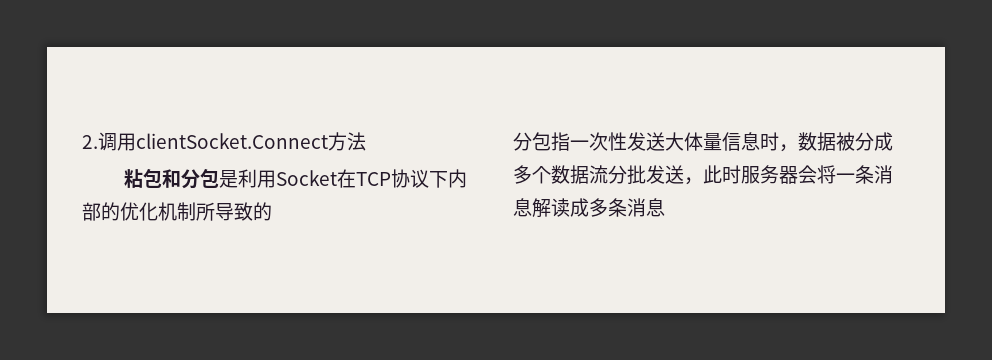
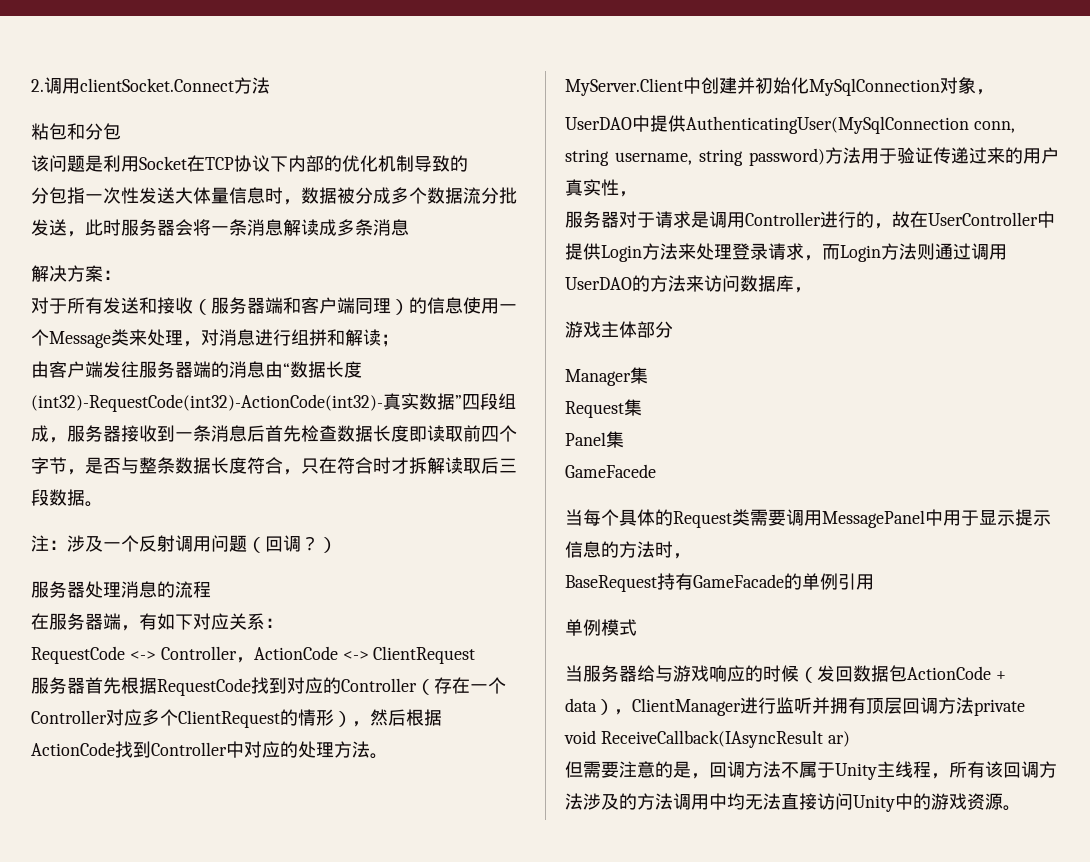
- 粘包和分包是利用Socket在TCP协议下内部的优化机制所导致的
+ 粘包和分包
+ 该问题是利用Socket在TCP协议下内部的优化机制导致的
+ 解决方案：
+ 对于所有发送和接收（服务器端和客户端同理）的信息使用一个Message类来处理，对消息进行组拼和解读；
+ 由客户端发往服务器端的消息由“数据长度(int32)-RequestCode(int32)-ActionCode(int32)-真实数据”四段组成，服务器接收到一条消息后首先检查数据长度即读取前四个字节，是否与整条数据长度符合，只在符合时才拆解读取后三段数据。
+ 注：涉及一个反射调用问题（回调？）
+ 服务器处理消息的流程
+ 在服务器端，有如下对应关系：
+ RequestCode <-> Controller，ActionCode <-> ClientRequest
+ 服务器首先根据RequestCode找到对应的Controller（存在一个Controller对应多个ClientRequest的情形），然后根据ActionCode找到Controller中对应的处理方法。
+ MyServer.Client中创建并初始化MySqlConnection对象，
+ UserDAO中提供AuthenticatingUser(MySqlConnection conn, string username, string password)方法用于验证传递过来的用户真实性，
+ 服务器对于请求是调用Controller进行的，故在UserController中提供Login方法来处理登录请求，而Login方法则通过调用UserDAO的方法来访问数据库，
+ 游戏主体部分
+ Manager集
+ Request集
+ Panel集
+ GameFacede
+ 当每个具体的Request类需要调用MessagePanel中用于显示提示信息的方法时，
+ BaseRequest持有GameFacade的单例引用
+ 单例模式
+ 当服务器给与游戏响应的时候（发回数据包ActionCode + data），ClientManager进行监听并拥有顶层回调方法private void ReceiveCallback(IAsyncResult ar)
+ 但需要注意的是，回调方法不属于Unity主线程，所有该回调方法涉及的方法调用中均无法直接访问Unity中的游戏资源。

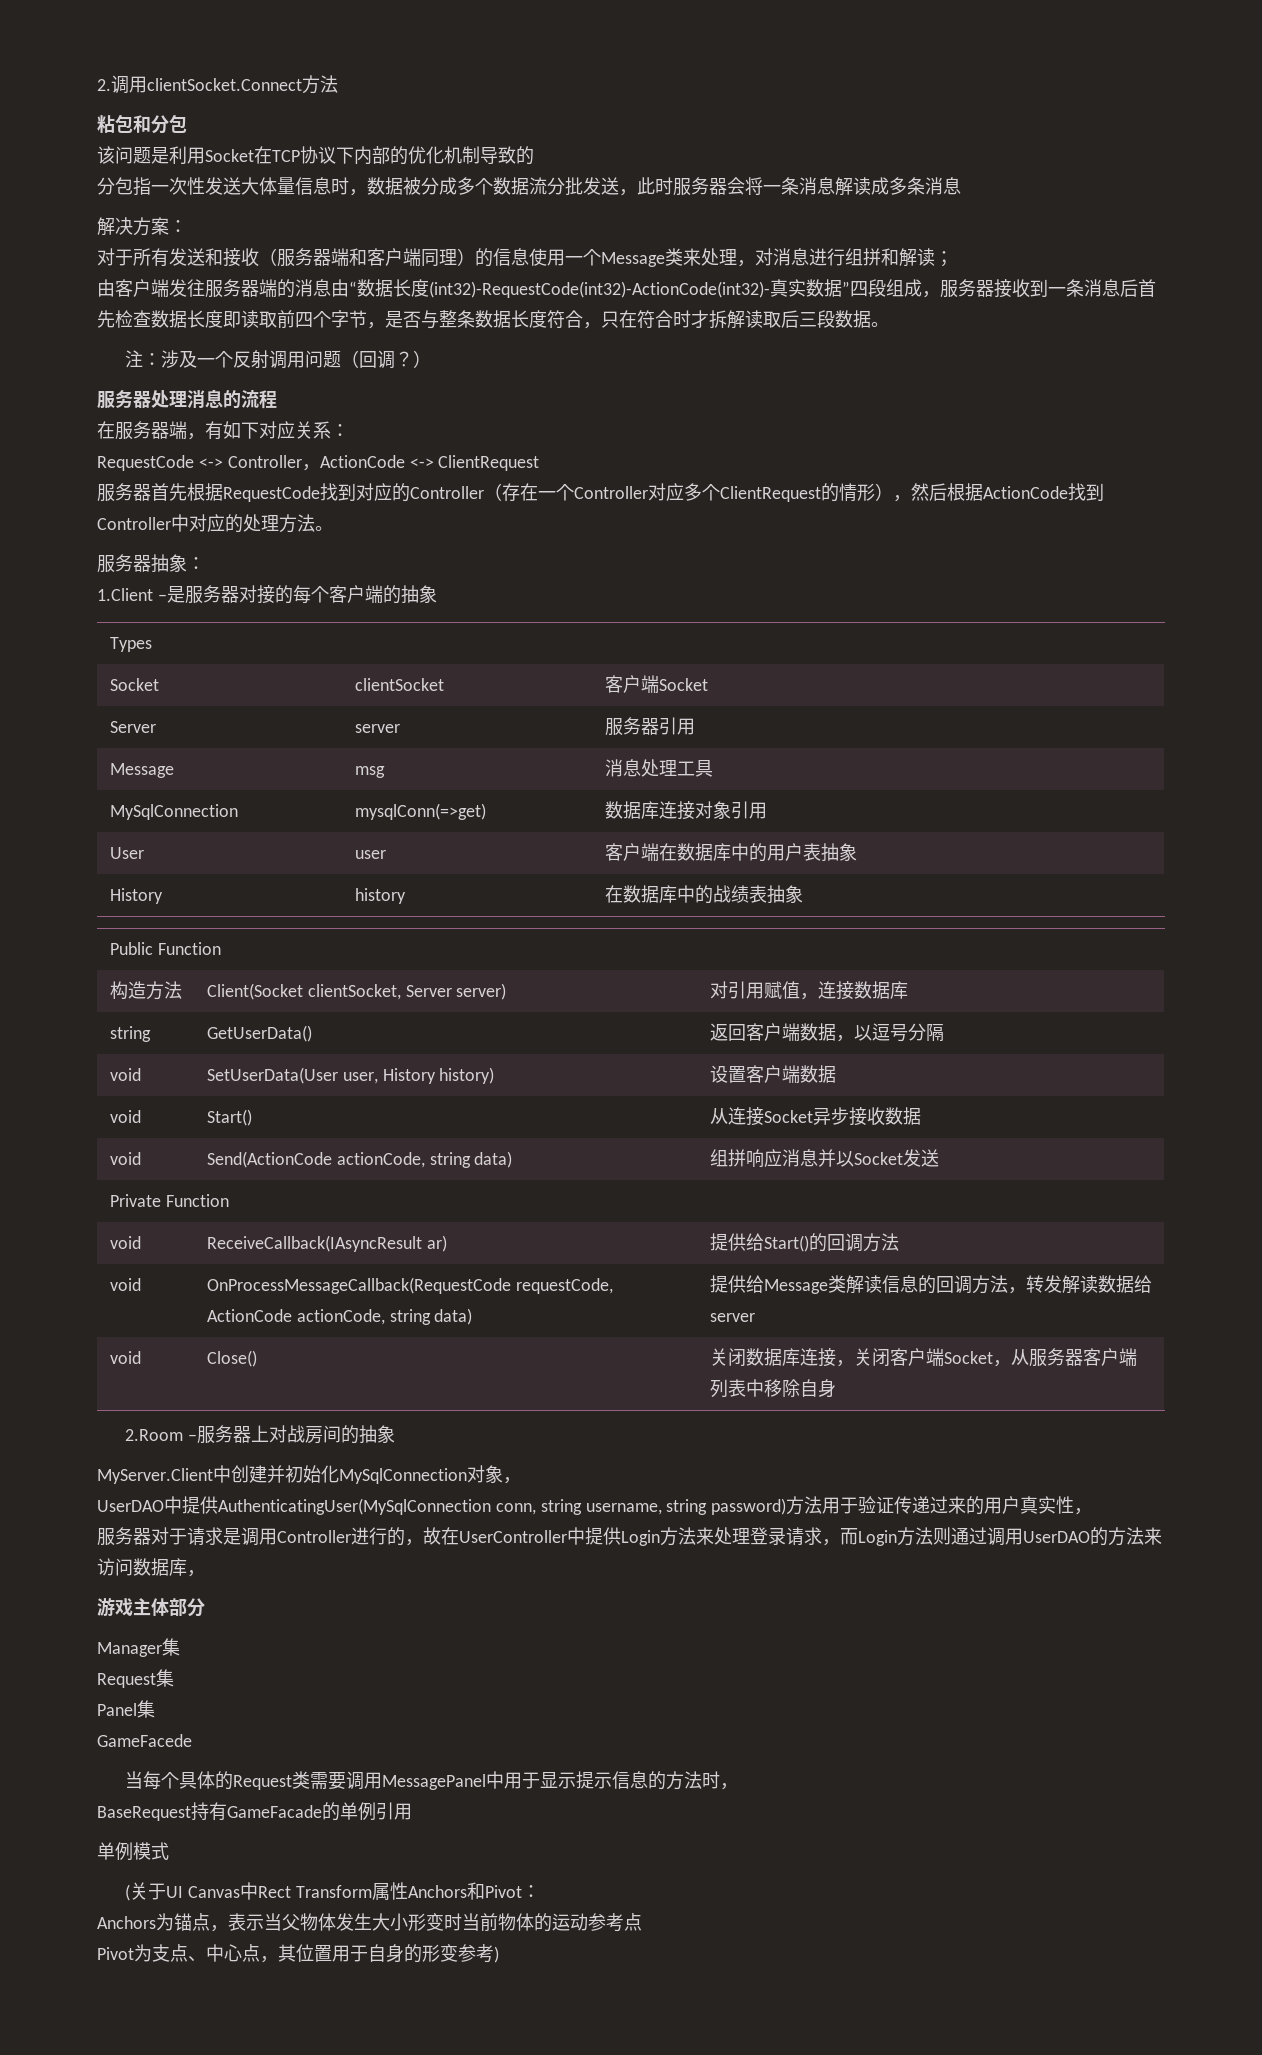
+ 服务器抽象：
+ 1.Client –是服务器对接的每个客户端的抽象
+ Types
+ Socket | clientSocket | 客户端Socket
+ Server | server | 服务器引用
+ Message | msg | 消息处理工具
+ MySqlConnection | mysqlConn(=>get) | 数据库连接对象引用
+ User | user | 客户端在数据库中的用户表抽象
+ History | history | 在数据库中的战绩表抽象
+ Public Function
+ 构造方法 | Client(Socket clientSocket, Server server) | 对引用赋值，连接数据库
+ string | GetUserData() | 返回客户端数据，以逗号分隔
+ void | SetUserData(User user, History history) | 设置客户端数据
+ void | Start() | 从连接Socket异步接收数据
+ void | Send(ActionCode actionCode, string data) | 组拼响应消息并以Socket发送
+ Private Function
+ void | ReceiveCallback(IAsyncResult ar) | 提供给Start()的回调方法
+ void | OnProcessMessageCallback(RequestCode requestCode, ActionCode actionCode, string data) | 提供给Message类解读信息的回调方法，转发解读数据给server
+ void | Close() | 关闭数据库连接，关闭客户端Socket，从服务器客户端列表中移除自身
+ 2.Room –服务器上对战房间的抽象
- 当服务器给与游戏响应的时候（发回数据包ActionCode + data），ClientManager进行监听并拥有顶层回调方法private void ReceiveCallback(IAsyncResult ar)
- 但需要注意的是，回调方法不属于Unity主线程，所有该回调方法涉及的方法调用中均无法直接访问Unity中的游戏资源。
+ (关于UI Canvas中Rect Transform属性Anchors和Pivot：
+ Anchors为锚点，表示当父物体发生大小形变时当前物体的运动参考点
+ Pivot为支点、中心点，其位置用于自身的形变参考)

